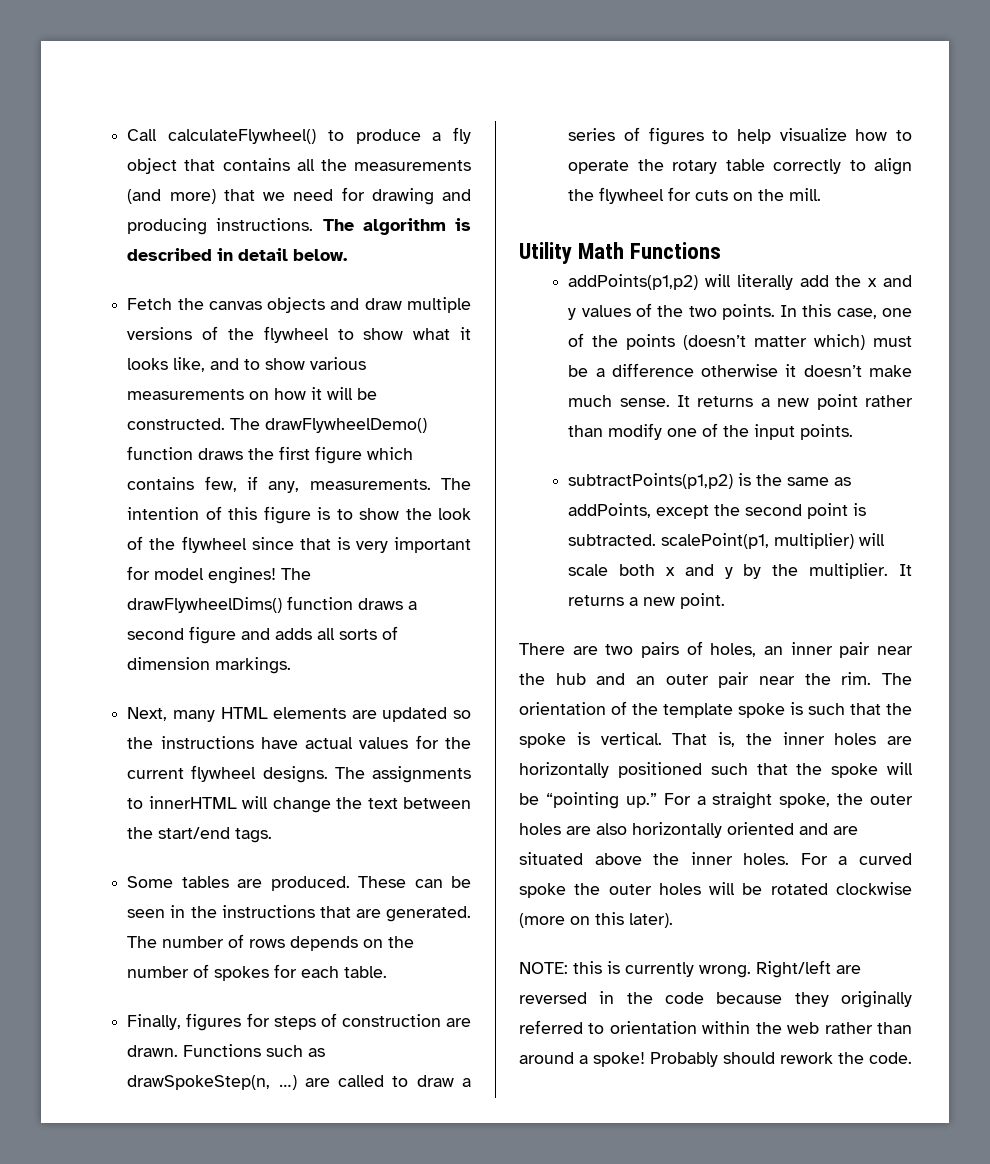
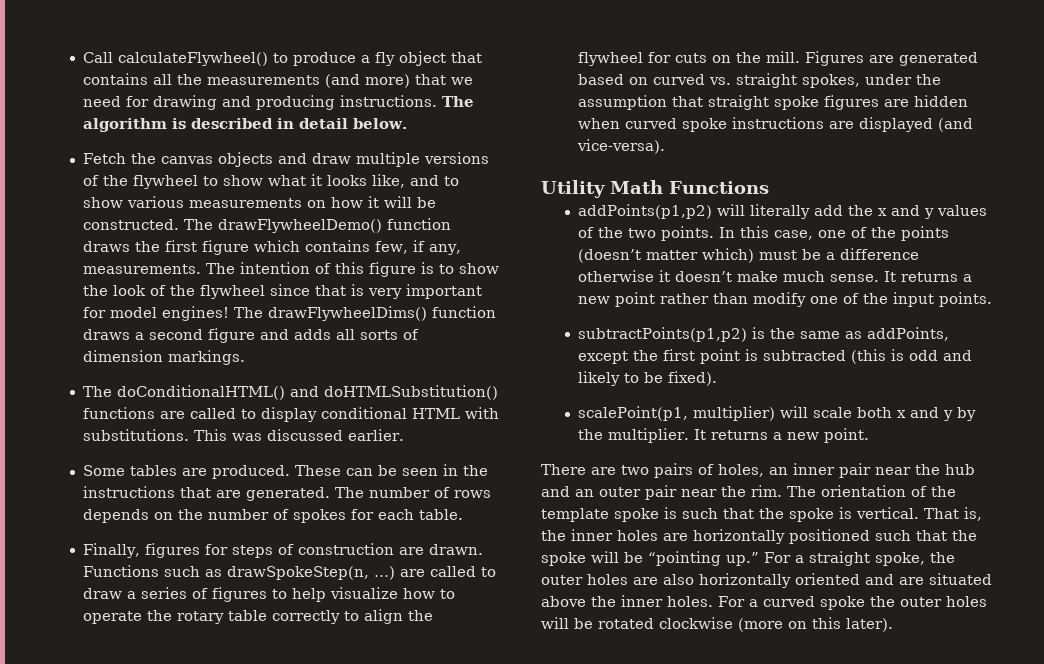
- Next, many HTML elements are updated so the instructions have actual values for the current flywheel designs. The assignments to innerHTML will change the text between the start/end tags.
+ The doConditionalHTML() and doHTMLSubstitution() functions are called to display conditional HTML with substitutions. This was discussed earlier.
+ Figures are generated based on curved vs. straight spokes, under the assumption that straight spoke figures are hidden when curved spoke instructions are displayed (and vice-versa).
- subtractPoints(p1,p2) is the same as addPoints, except the second point is subtracted. scalePoint(p1, multiplier) will scale both x and y by the multiplier.
+ subtractPoints(p1,p2) is the same as addPoints, except the first point is subtracted (this is odd and likely to be fixed).
+ scalePoint(p1, multiplier) will scale both x and y by the multiplier.
- NOTE: this is currently wrong. Right/left are reversed in the code because they originally referred to orientation within the web rather than around a spoke! Probably should rework the code.

